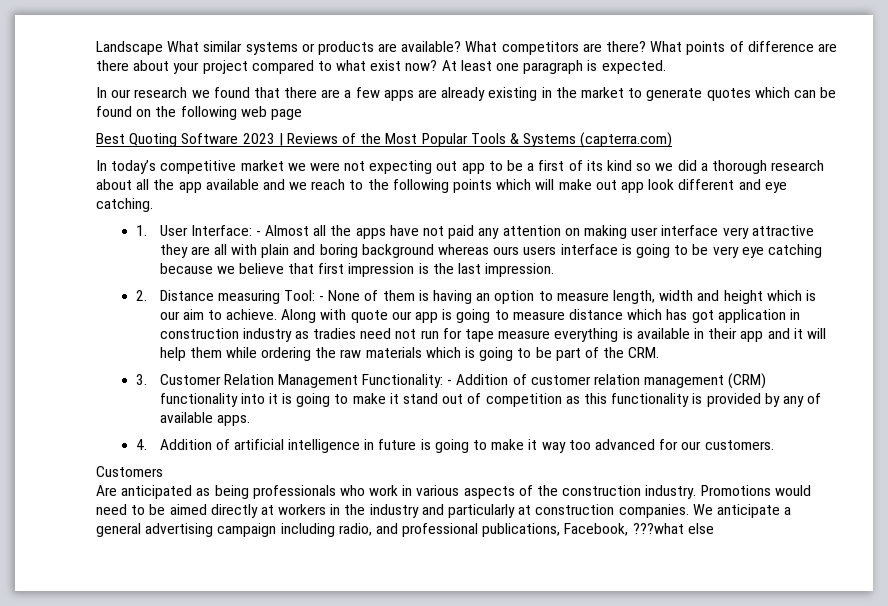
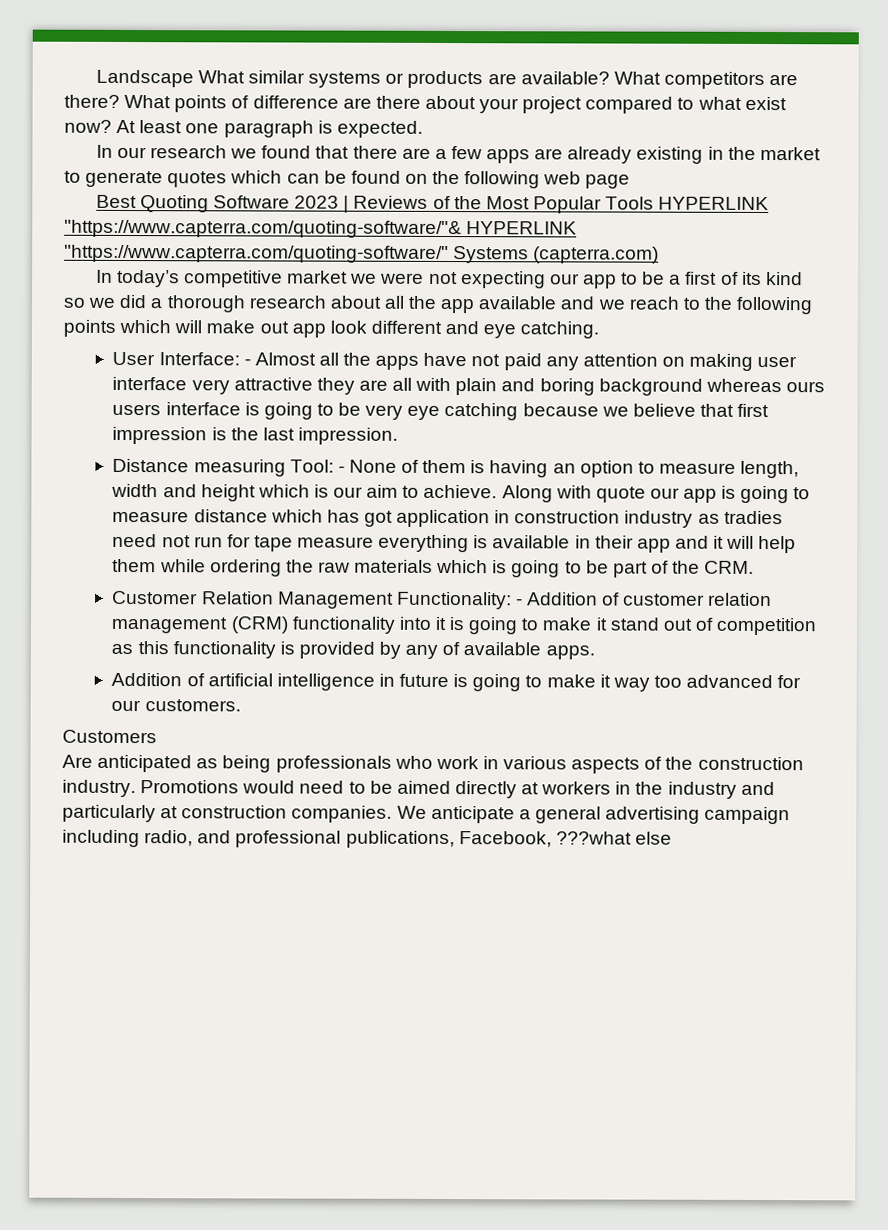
- Best Quoting Software 2023 | Reviews of the Most Popular Tools & Systems (capterra.com)
+ Best Quoting Software 2023 | Reviews of the Most Popular Tools HYPERLINK "https://www.capterra.com/quoting-software/"& HYPERLINK "https://www.capterra.com/quoting-software/" Systems (capterra.com)
- In today’s competitive market we were not expecting out app to be a first of its kind so we did a thorough research about all the app available and we reach to the following points which will make out app look different and eye catching.
+ In today’s competitive market we were not expecting our app to be a first of its kind so we did a thorough research about all the app available and we reach to the following points which will make out app look different and eye catching.
- 1. User Interface: - Almost all the apps have not paid any attention on making user interface very attractive they are all with plain and boring background whereas ours users interface is going to be very eye catching because we believe that first impression is the last impression.
+ User Interface: - Almost all the apps have not paid any attention on making user interface very attractive they are all with plain and boring background whereas ours users interface is going to be very eye catching because we believe that first impression is the last impression.
- 2. Distance measuring Tool: - None of them is having an option to measure length, width and height which is our aim to achieve.
+ Distance measuring Tool: - None of them is having an option to measure length, width and height which is our aim to achieve.
- 3. Customer Relation Management Functionality: - Addition of customer relation management (CRM) functionality into it is going to make it stand out of competition as this functionality is provided by any of available apps.
+ Customer Relation Management Functionality: - Addition of customer relation management (CRM) functionality into it is going to make it stand out of competition as this functionality is provided by any of available apps.
- 4. Addition of artificial intelligence in future is going to make it way too advanced for our customers.
+ Addition of artificial intelligence in future is going to make it way too advanced for our customers.

